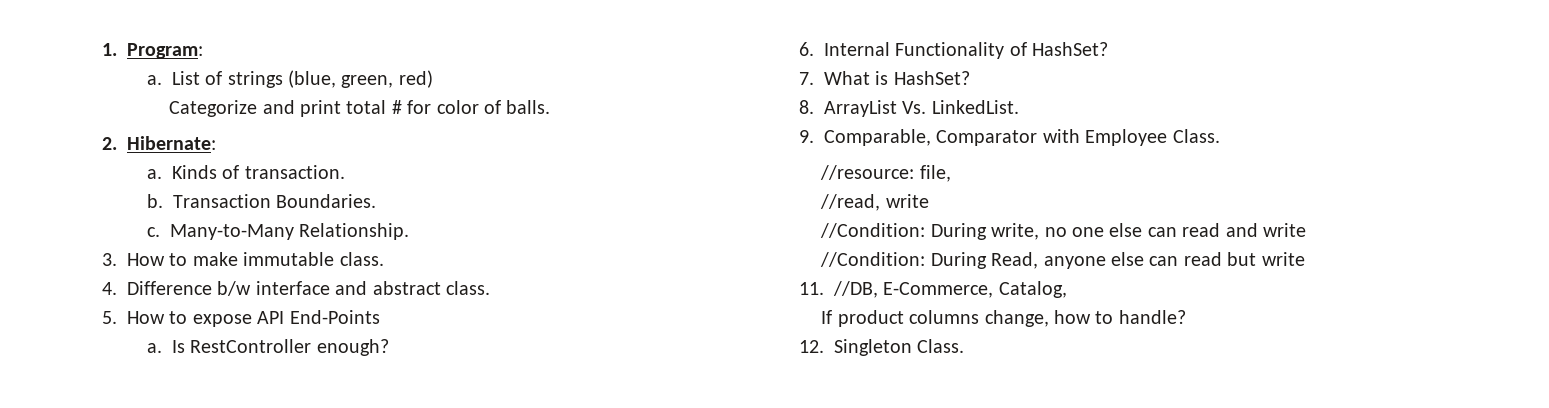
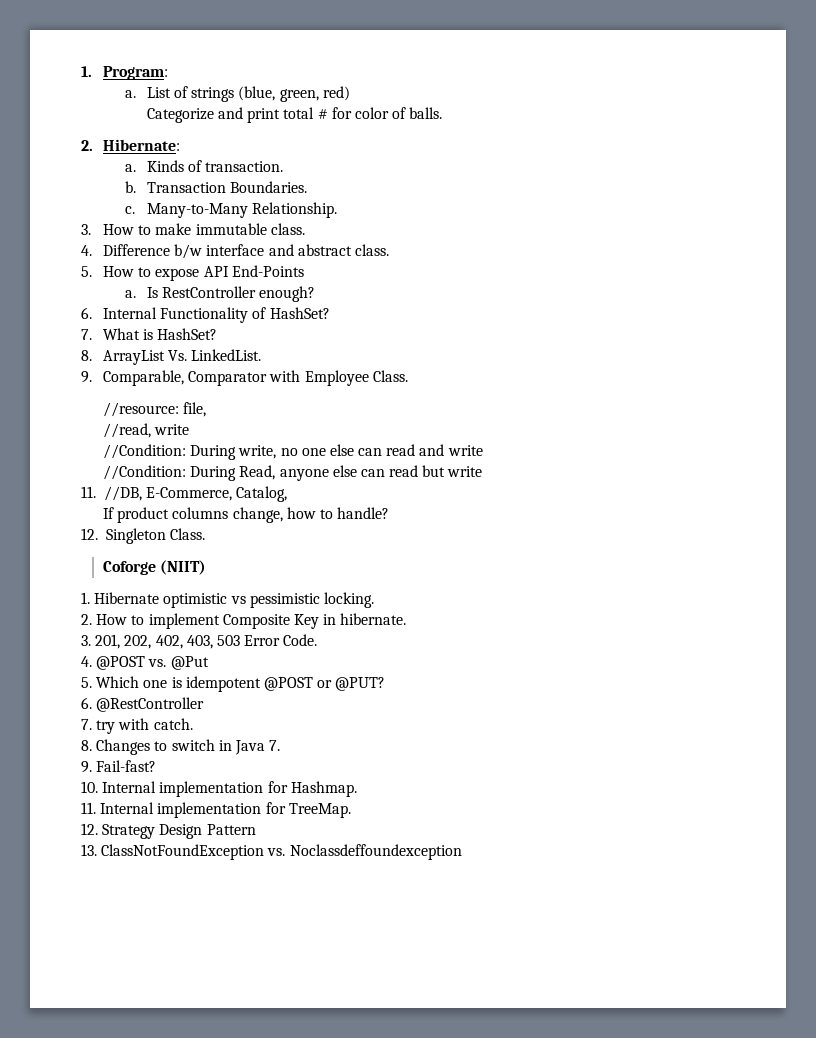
+ Coforge (NIIT)
+ 1. Hibernate optimistic vs pessimistic locking.
+ 2. How to implement Composite Key in hibernate.
+ 3. 201, 202, 402, 403, 503 Error Code.
+ 4. @POST vs. @Put
+ 5. Which one is idempotent @POST or @PUT?
+ 6. @RestController
+ 7. try with catch.
+ 8. Changes to switch in Java 7.
+ 9. Fail-fast?
+ 10. Internal implementation for Hashmap.
+ 11. Internal implementation for TreeMap.
+ 12. Strategy Design Pattern
+ 13. ClassNotFoundException vs. Noclassdeffoundexception

